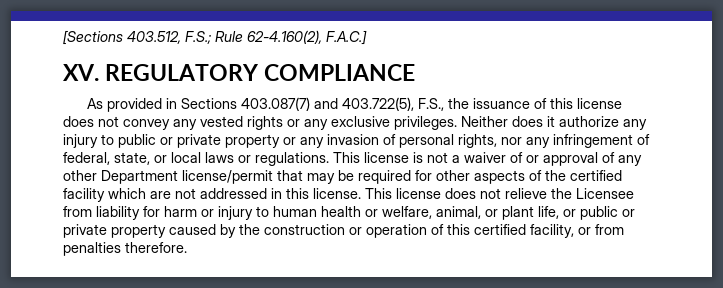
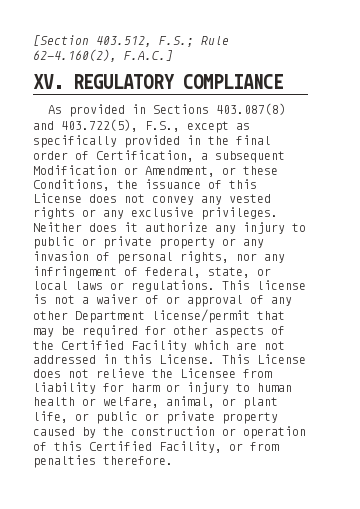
- [Sections 403.512, F.S.; Rule 62-4.160(2), F.A.C.]
+ [Section 403.512, F.S.; Rule 62-4.160(2), F.A.C.]
- As provided in Sections 403.087(7) and 403.722(5), F.S., the issuance of this license does not convey any vested rights or any exclusive privileges.
+ As provided in Sections 403.087(8) and 403.722(5), F.S., except as specifically provided in the final order of Certification, a subsequent Modification or Amendment, or these Conditions, the issuance of this License does not convey any vested rights or any exclusive privileges.
- This license is not a waiver of or approval of any other Department license/permit that may be required for other aspects of the certified facility which are not addressed in this license. This license does not relieve the Licensee from liability for harm or injury to human health or welfare, animal, or plant life, or public or private property caused by the construction or operation of this certified facility, or from penalties therefore.
+ This license is not a waiver of or approval of any other Department license/permit that may be required for other aspects of the Certified Facility which are not addressed in this License. This License does not relieve the Licensee from liability for harm or injury to human health or welfare, animal, or plant life, or public or private property caused by the construction or operation of this Certified Facility, or from penalties therefore.

